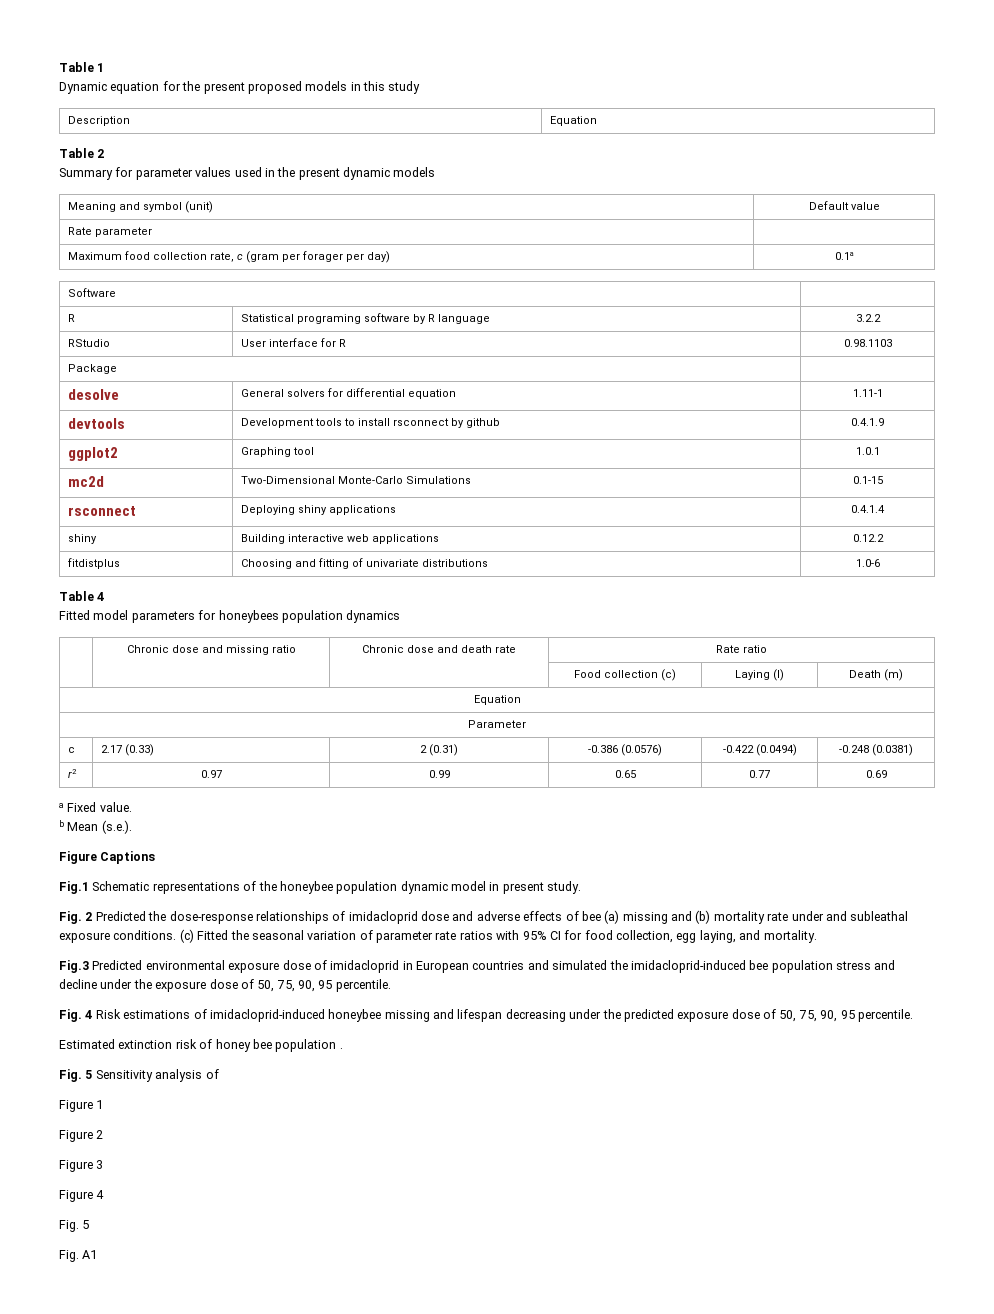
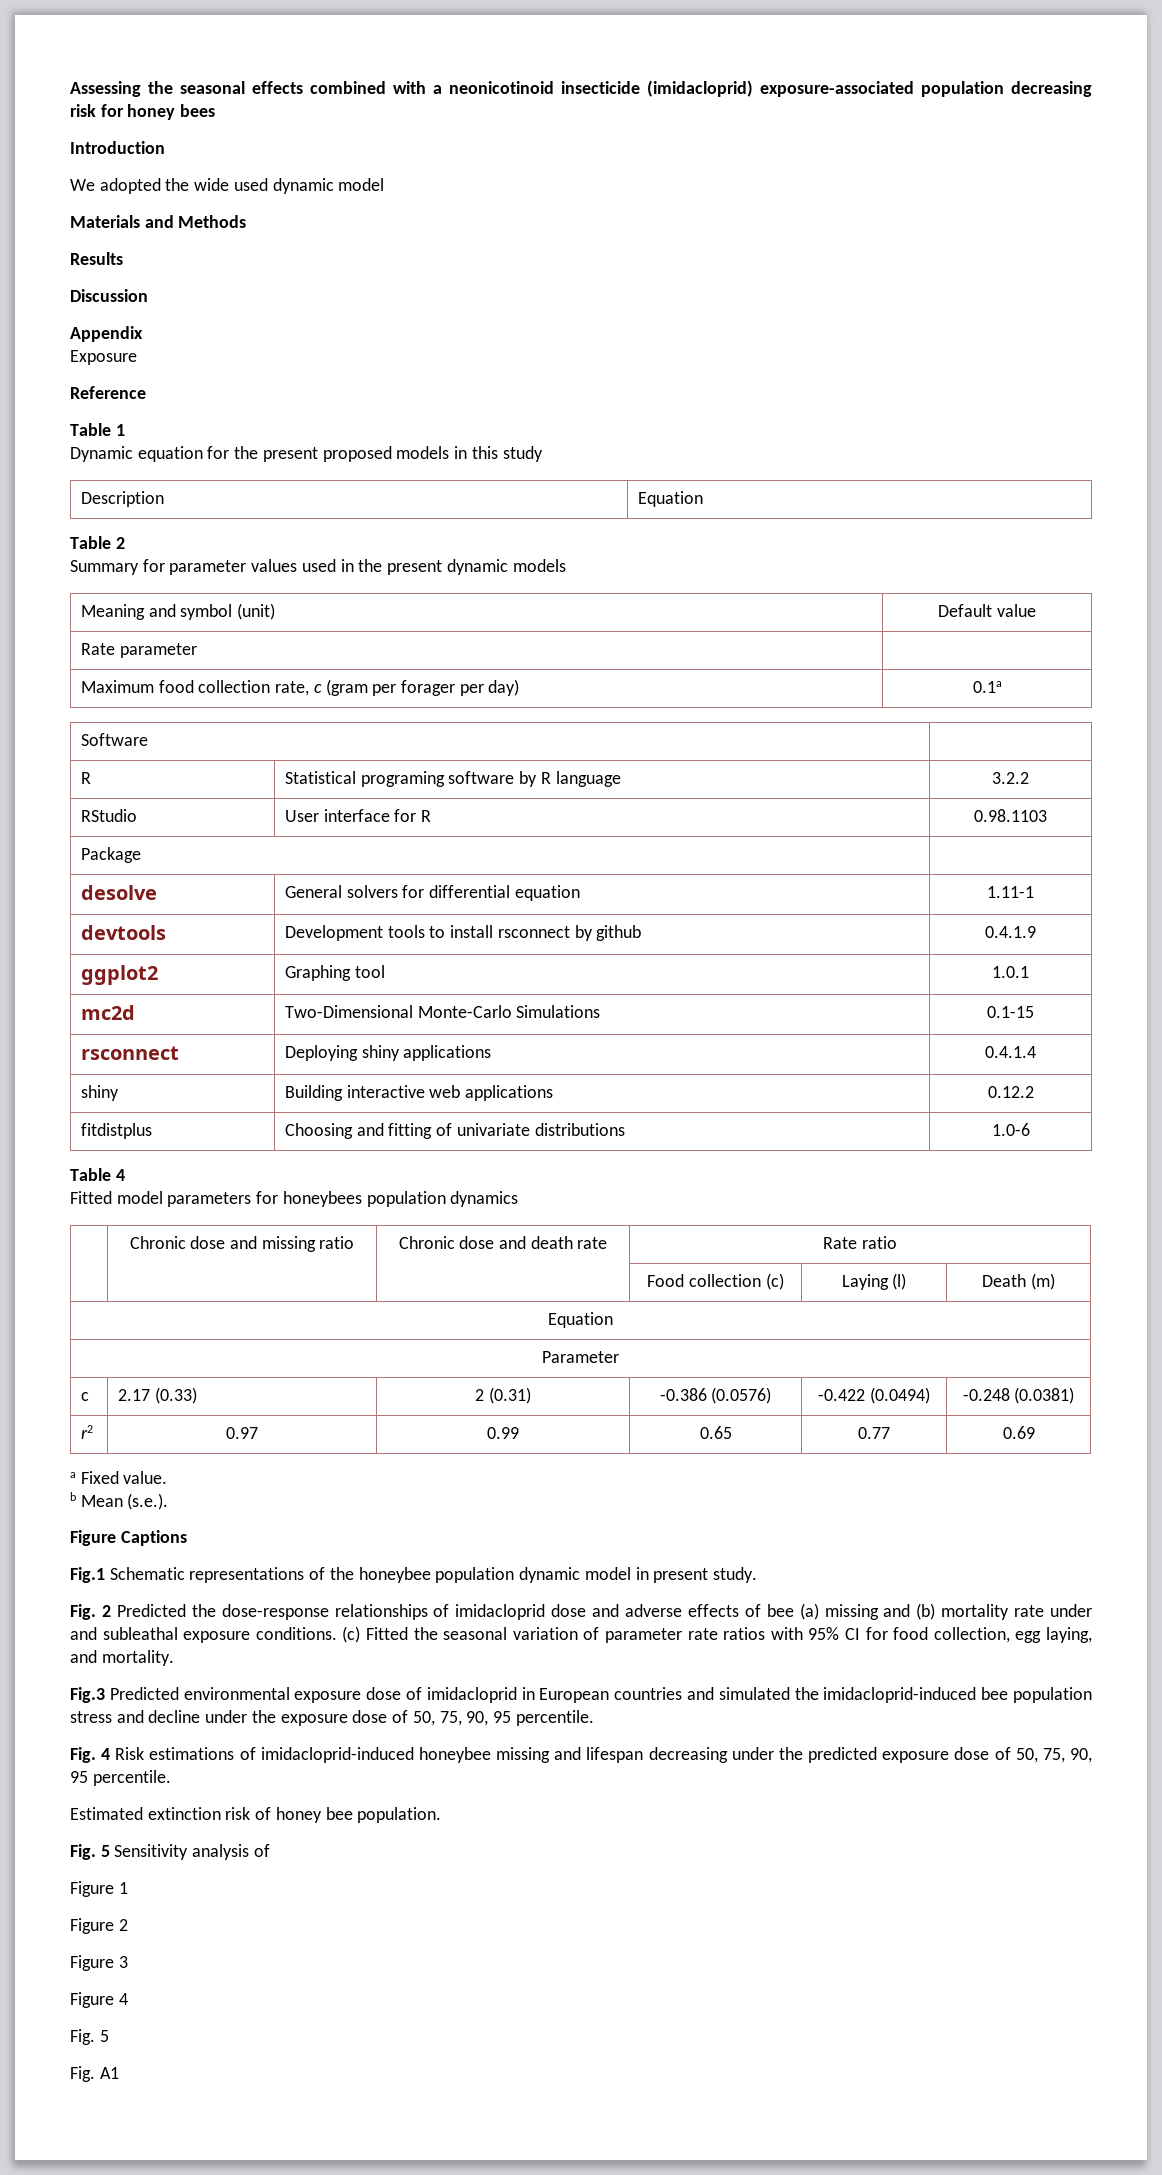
+ Assessing the seasonal effects combined with a neonicotinoid insecticide (imidacloprid) exposure-associated population decreasing risk for honey bees
+ Introduction
+ We adopted the wide used dynamic model
+ Materials and Methods
+ Results
+ Discussion
+ Appendix
+ Exposure
+ Reference
- Estimated extinction risk of honey bee population .
+ Estimated extinction risk of honey bee population.

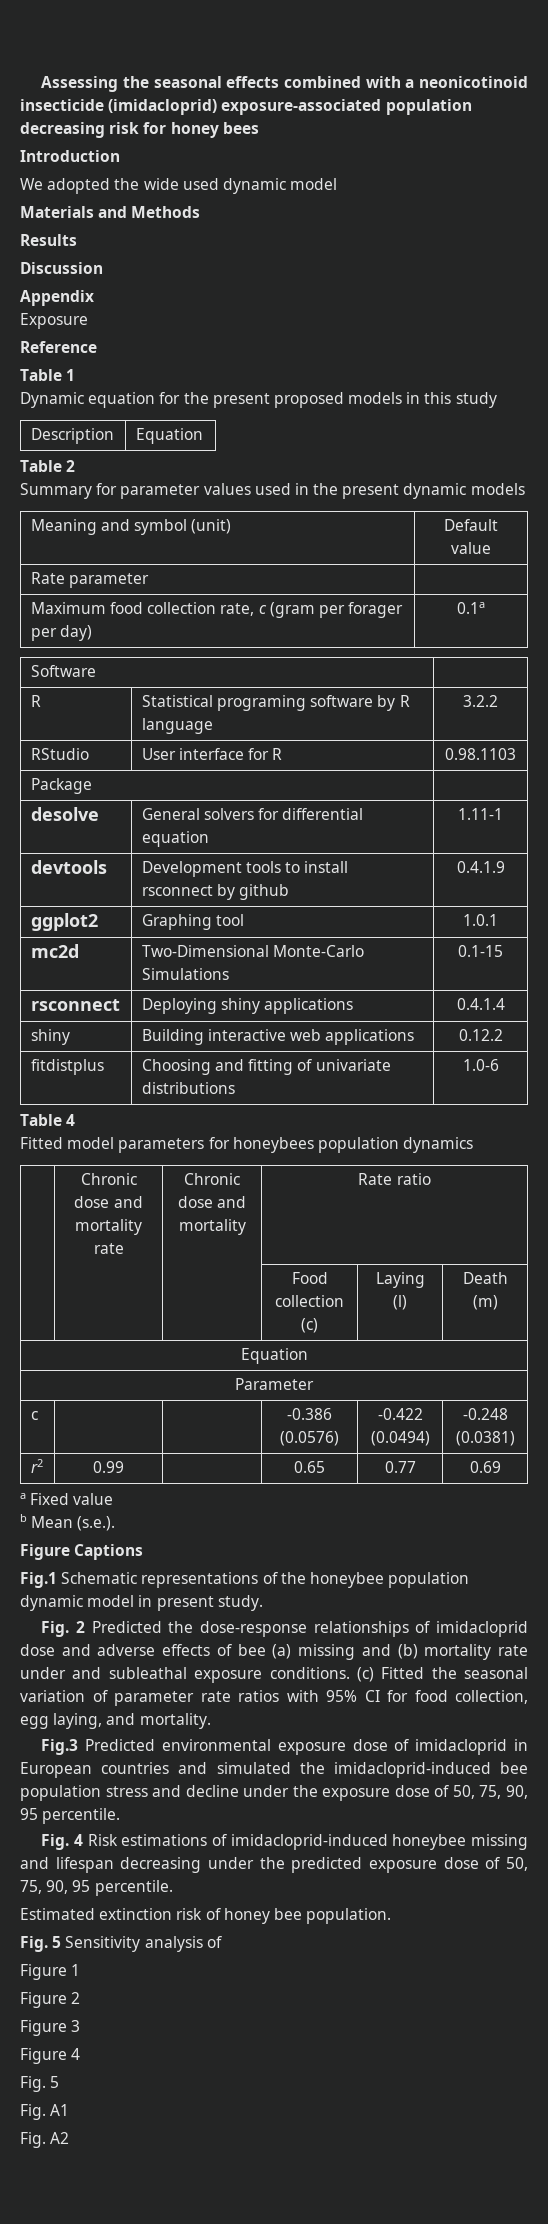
- | Chronic dose and missing ratio | Chronic dose and death rate | Rate ratio
+ | Chronic dose and mortality rate | Chronic dose and mortality | Rate ratio
- c | 2.17 (0.33) | 2 (0.31) | -0.386 (0.0576) | -0.422 (0.0494) | -0.248 (0.0381)
+ c | | | -0.386 (0.0576) | -0.422 (0.0494) | -0.248 (0.0381)
- r2 | 0.97 | 0.99 | 0.65 | 0.77 | 0.69
+ r2 | 0.99 | | 0.65 | 0.77 | 0.69
- a Fixed value.
+ a Fixed value
+ Fig. A2

